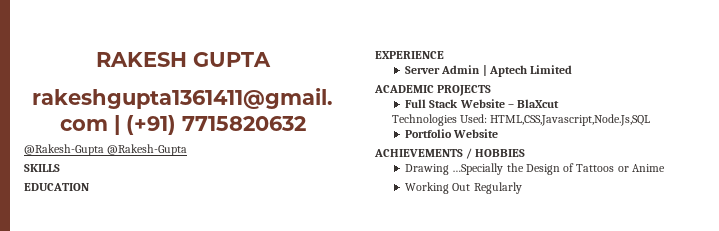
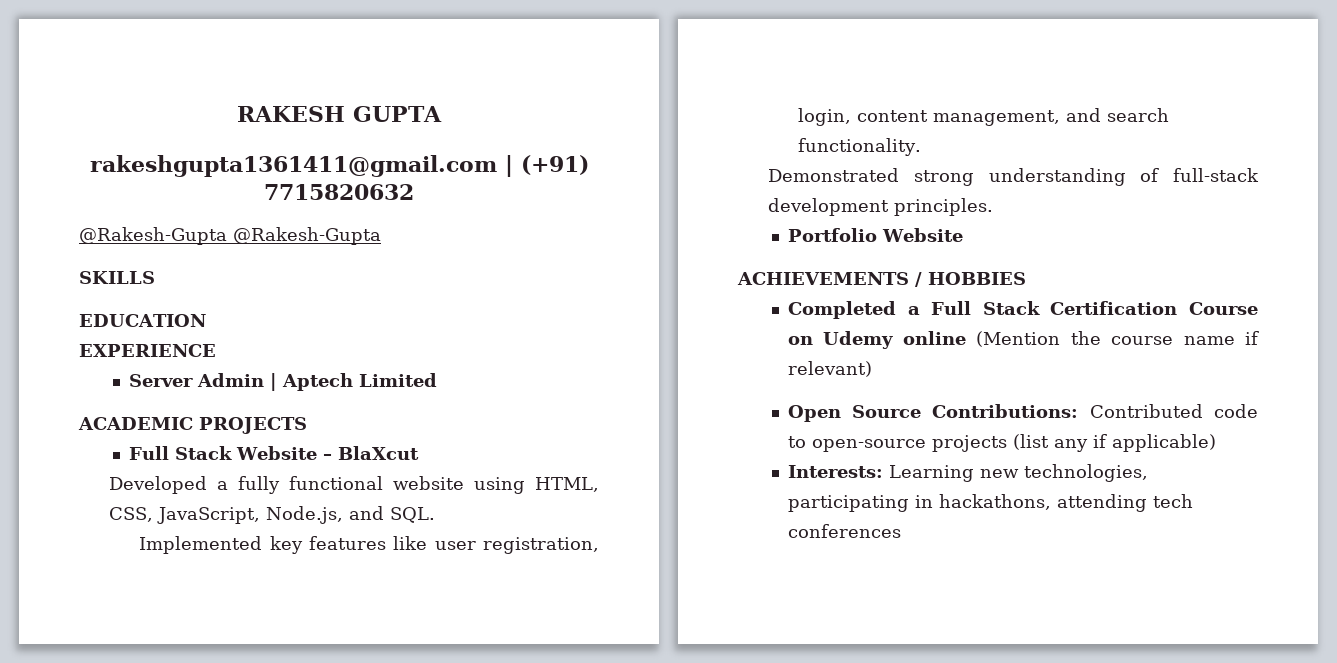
- Technologies Used: HTML,CSS,Javascript,Node.Js,SQL
+ Developed a fully functional website using HTML, CSS, JavaScript, Node.js, and SQL.
+ Implemented key features like user registration, login, content management, and search functionality.
+ Demonstrated strong understanding of full-stack development principles.
- Drawing …Specially the Design of Tattoos or Anime
- Working Out Regularly
+ Completed a Full Stack Certification Course on Udemy online (Mention the course name if relevant)
+ Open Source Contributions: Contributed code to open-source projects (list any if applicable)
+ Interests: Learning new technologies, participating in hackathons, attending tech conferences

